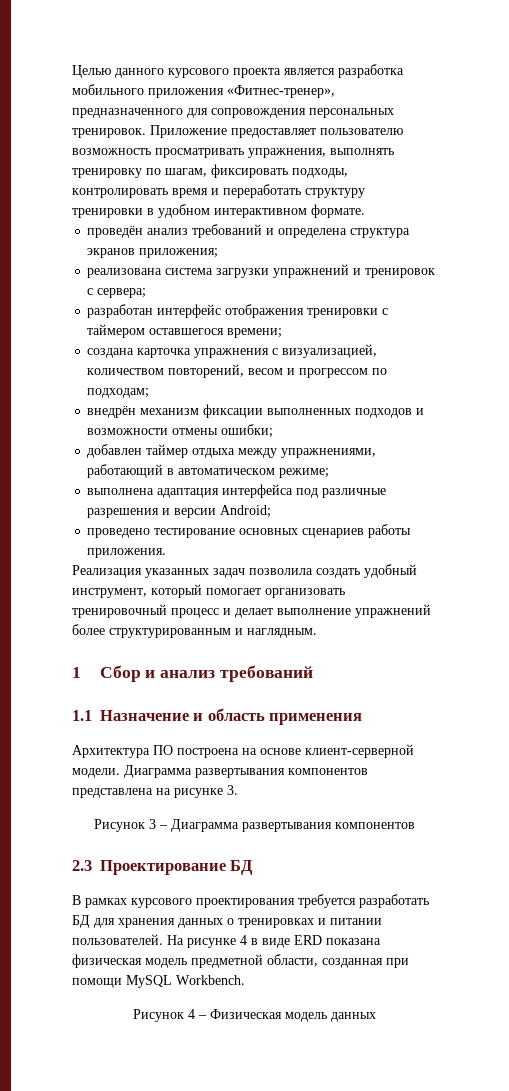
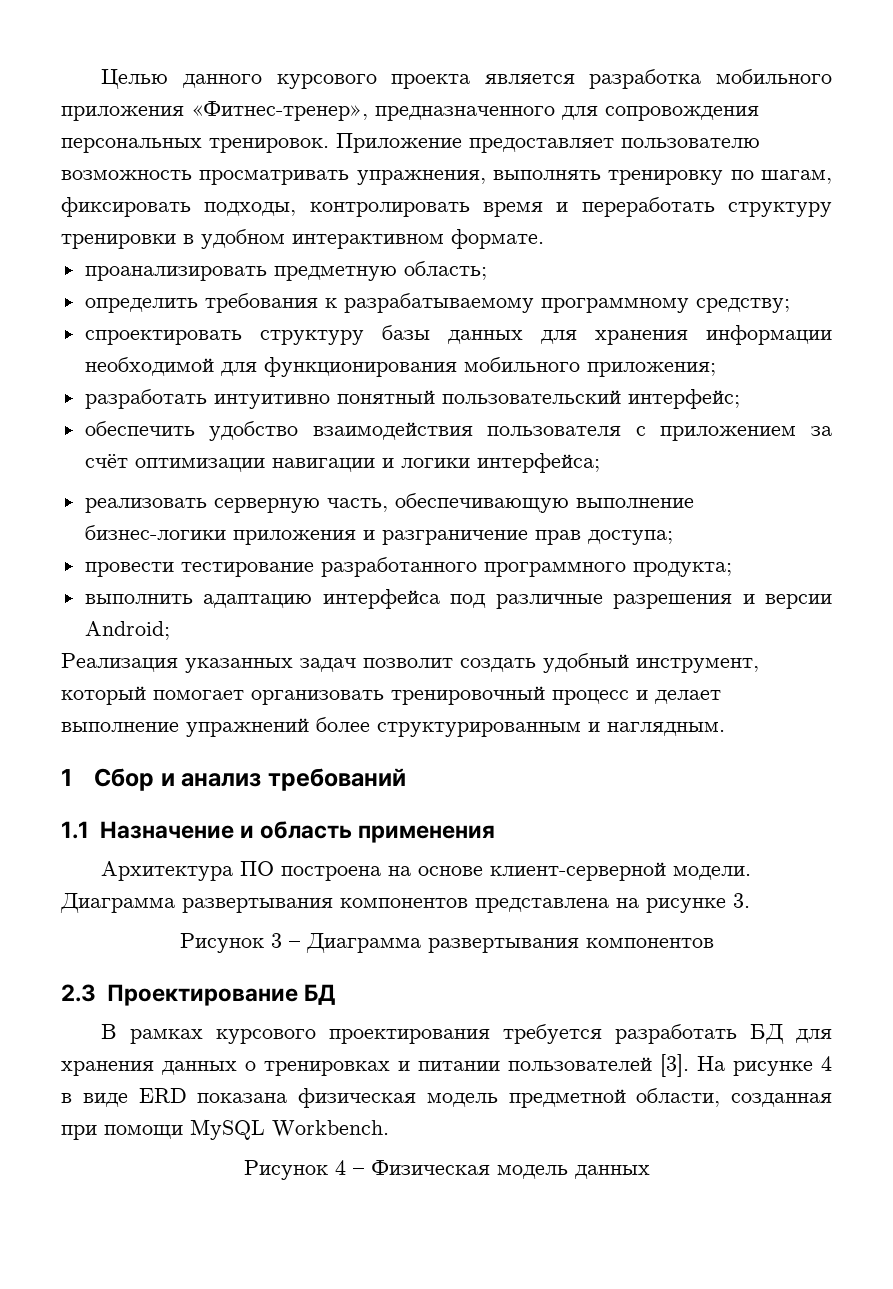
- проведён анализ требований и определена структура экранов приложения;
- реализована система загрузки упражнений и тренировок с сервера;
- разработан интерфейс отображения тренировки с таймером оставшегося времени;
- создана карточка упражнения с визуализацией, количеством повторений, весом и прогрессом по подходам;
- внедрён механизм фиксации выполненных подходов и возможности отмены ошибки;
- добавлен таймер отдыха между упражнениями, работающий в автоматическом режиме;
- выполнена адаптация интерфейса под различные разрешения и версии Android;
+ проанализировать предметную область;
+ определить требования к разрабатываемому программному средству;
+ спроектировать структуру базы данных для хранения информации необходимой для функционирования мобильного приложения;
+ разработать интуитивно понятный пользовательский интерфейс;
+ обеспечить удобство взаимодействия пользователя с приложением за счёт оптимизации навигации и логики интерфейса;
+ реализовать серверную часть, обеспечивающую выполнение бизнес-логики приложения и разграничение прав доступа;
+ провести тестирование разработанного программного продукта;
+ выполнить адаптацию интерфейса под различные разрешения и версии Android;
- проведено тестирование основных сценариев работы приложения.
- Реализация указанных задач позволила создать удобный инструмент, который помогает организовать тренировочный процесс и делает выполнение упражнений более структурированным и наглядным.
+ Реализация указанных задач позволит создать удобный инструмент, который помогает организовать тренировочный процесс и делает выполнение упражнений более структурированным и наглядным.
- В рамках курсового проектирования требуется разработать БД для хранения данных о тренировках и питании пользователей.
+ В рамках курсового проектирования требуется разработать БД для хранения данных о тренировках и питании пользователей [3].

